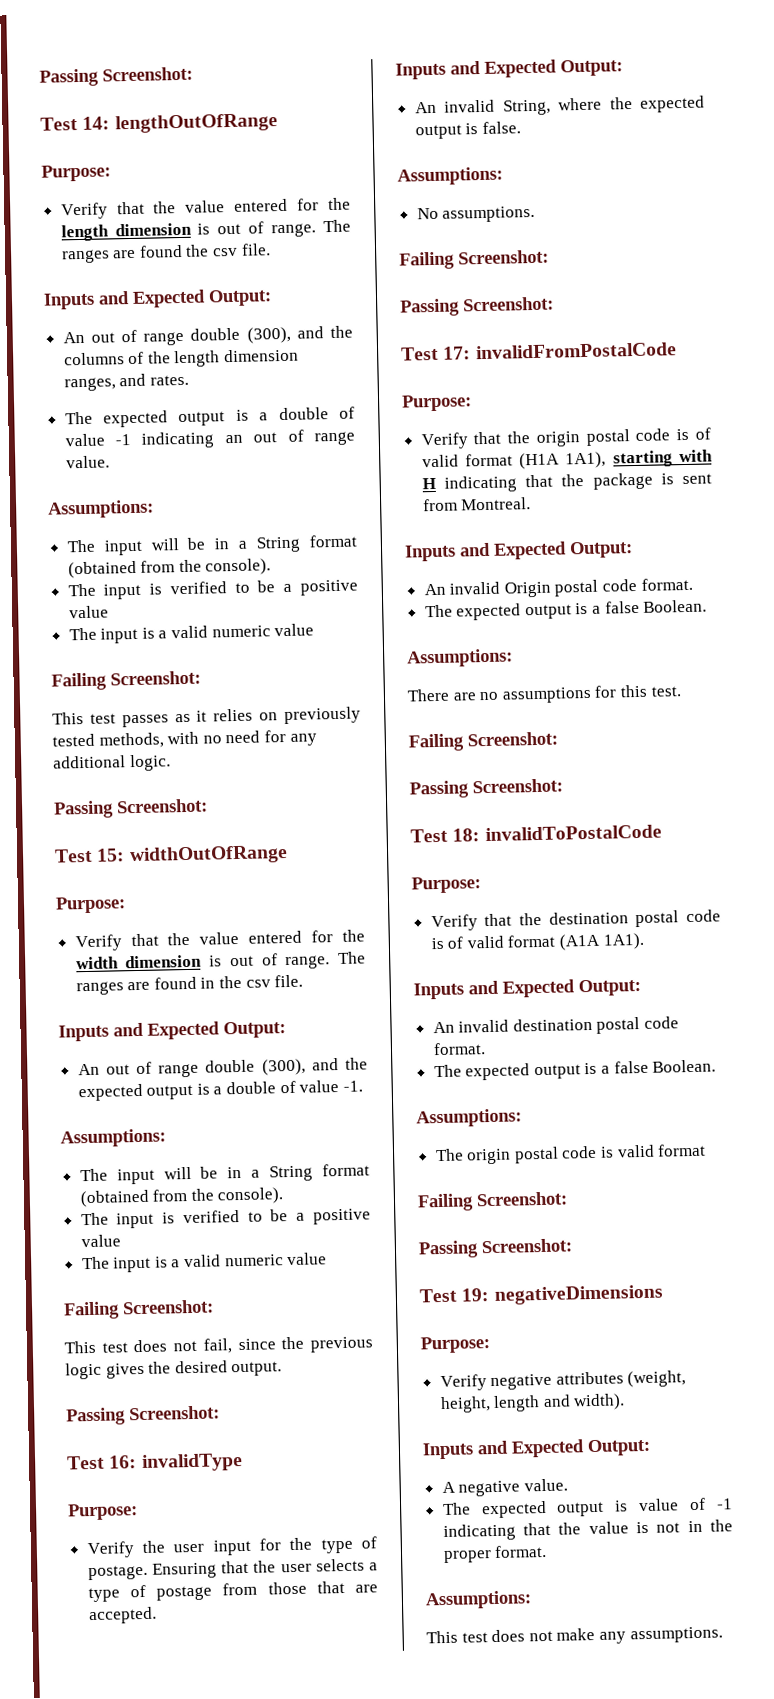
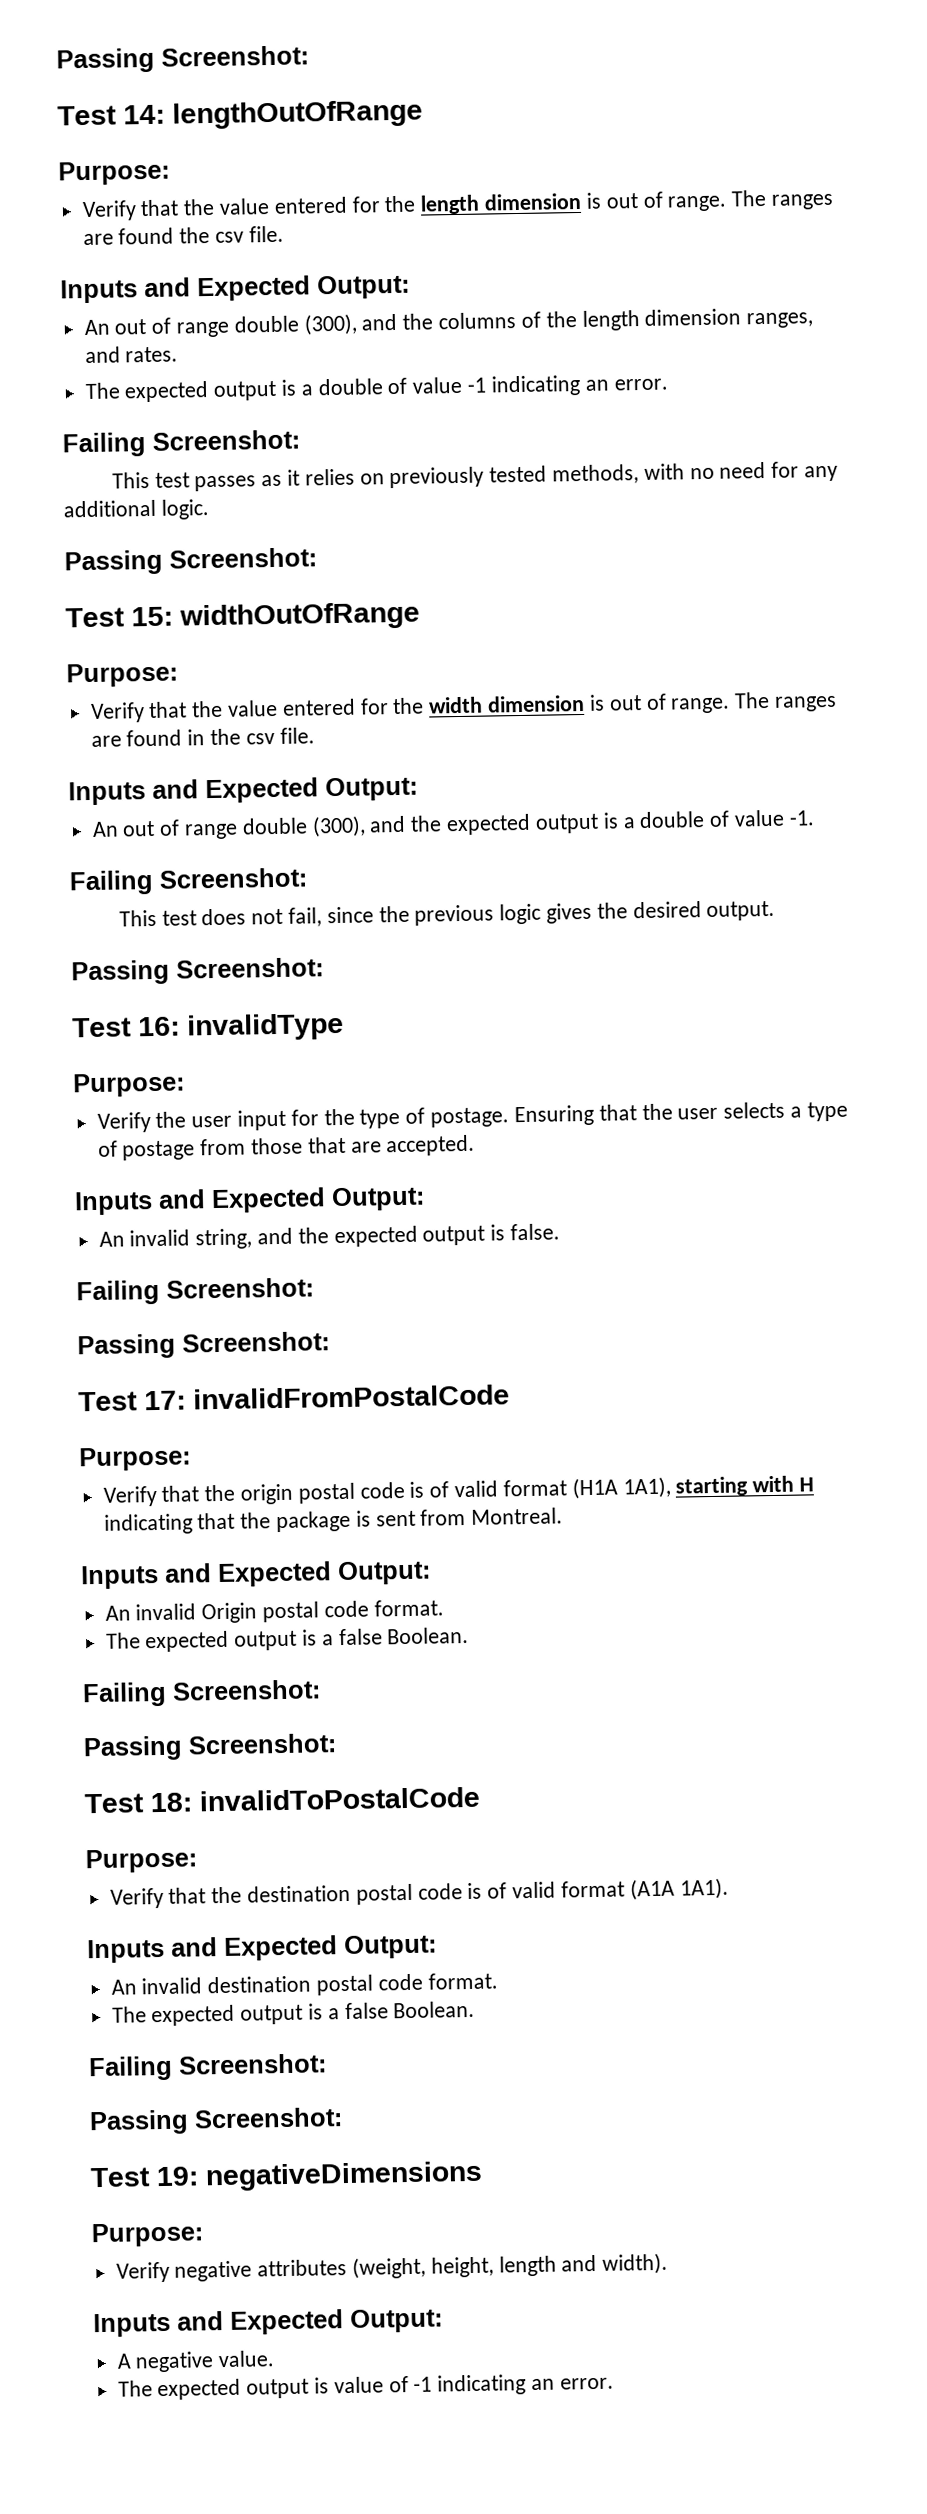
- The expected output is a double of value -1 indicating an out of range value.
- Assumptions:
- The input will be in a String format (obtained from the console).
- The input is verified to be a positive value
- The input is a valid numeric value
+ The expected output is a double of value -1 indicating an error.
  An out of range double (300), and the expected output is a double of value -1.
- Assumptions:
- The input will be in a String format (obtained from the console).
- The input is verified to be a positive value
- The input is a valid numeric value
- An invalid String, where the expected output is false.
- Assumptions:
- No assumptions.
+ An invalid string, and the expected output is false.
  An invalid Origin postal code format.
  The expected output is a false Boolean.
- Assumptions:
- There are no assumptions for this test.
  An invalid destination postal code format.
  The expected output is a false Boolean.
- Assumptions:
- The origin postal code is valid format
- The expected output is value of -1 indicating that the value is not in the proper format.
- Assumptions:
- This test does not make any assumptions.
+ The expected output is value of -1 indicating an error.

